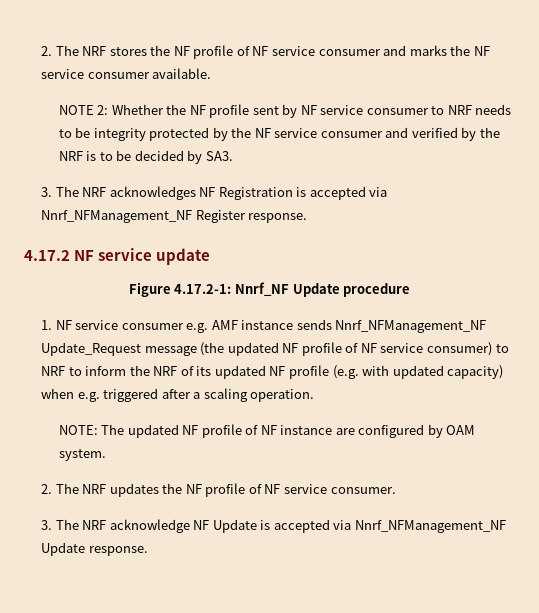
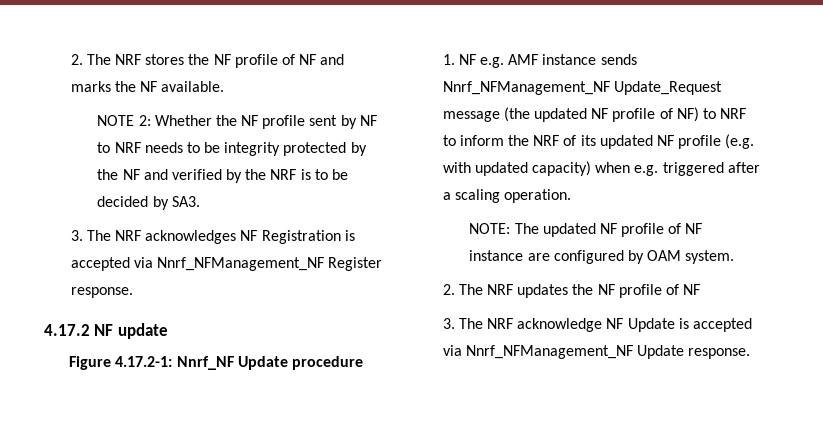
- 2. The NRF stores the NF profile of NF service consumer and marks the NF service consumer available.
+ 2. The NRF stores the NF profile of NF and marks the NF available.
- NOTE 2: Whether the NF profile sent by NF service consumer to NRF needs to be integrity protected by the NF service consumer and verified by the NRF is to be decided by SA3.
+ NOTE 2: Whether the NF profile sent by NF to NRF needs to be integrity protected by the NF and verified by the NRF is to be decided by SA3.
- 4.17.2 NF service update
+ 4.17.2 NF update
- 1. NF service consumer e.g. AMF instance sends Nnrf_NFManagement_NF Update_Request message (the updated NF profile of NF service consumer) to NRF to inform the NRF of its updated NF profile (e.g. with updated capacity) when e.g. triggered after a scaling operation.
+ 1. NF e.g. AMF instance sends Nnrf_NFManagement_NF Update_Request message (the updated NF profile of NF) to NRF to inform the NRF of its updated NF profile (e.g. with updated capacity) when e.g. triggered after a scaling operation.
- 2. The NRF updates the NF profile of NF service consumer.
+ 2. The NRF updates the NF profile of NF

